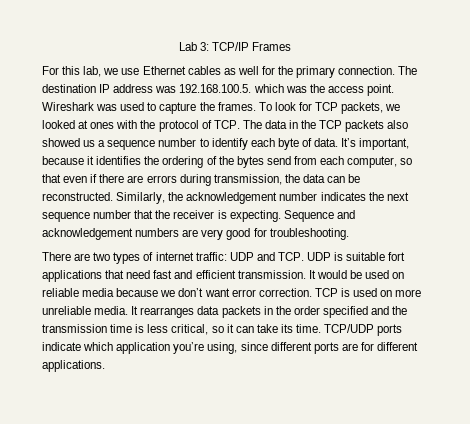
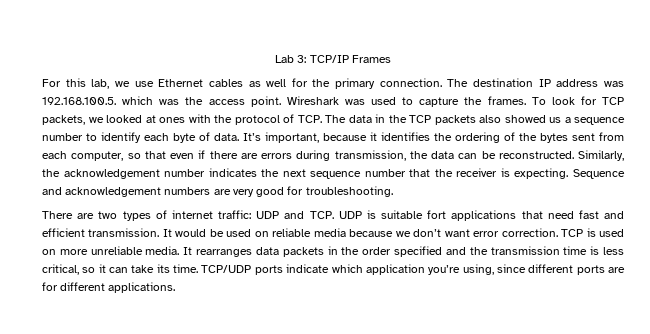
- It’s important, because it identifies the ordering of the bytes send from each computer, so that even if there are errors during transmission, the data can be reconstructed.
+ It’s important, because it identifies the ordering of the bytes sent from each computer, so that even if there are errors during transmission, the data can be reconstructed.

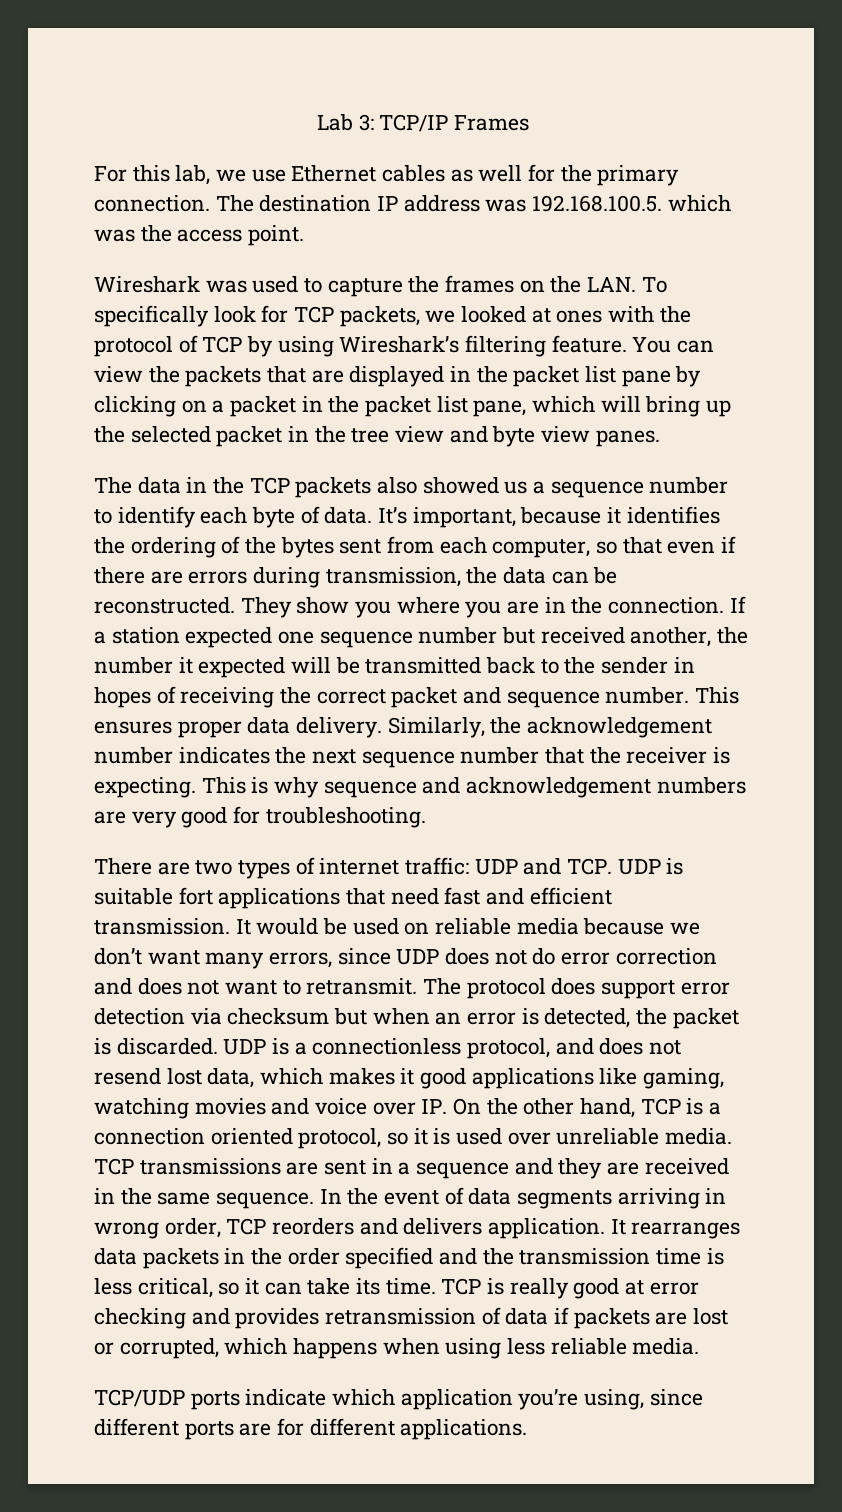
- The destination IP address was 192.168.100.5. which was the access point. Wireshark was used to capture the frames. To look for TCP packets, we looked at ones with the protocol of TCP. The data in the TCP packets also showed us a sequence number to identify each byte of data.
+ The destination IP address was 192.168.100.5. which was the access point.
+ Wireshark was used to capture the frames on the LAN. To specifically look for TCP packets, we looked at ones with the protocol of TCP by using Wireshark’s filtering feature. You can view the packets that are displayed in the packet list pane by clicking on a packet in the packet list pane, which will bring up the selected packet in the tree view and byte view panes.
+ The data in the TCP packets also showed us a sequence number to identify each byte of data.
+ They show you where you are in the connection. If a station expected one sequence number but received another, the number it expected will be transmitted back to the sender in hopes of receiving the correct packet and sequence number. This ensures proper data delivery.
- Sequence and acknowledgement numbers are very good for troubleshooting.
+ This is why sequence and acknowledgement numbers are very good for troubleshooting.
- It would be used on reliable media because we don’t want error correction. TCP is used on more unreliable media.
+ It would be used on reliable media because we don’t want many errors, since UDP does not do error correction and does not want to retransmit. The protocol does support error detection via checksum but when an error is detected, the packet is discarded. UDP is a connectionless protocol, and does not resend lost data, which makes it good applications like gaming, watching movies and voice over IP. On the other hand, TCP is a connection oriented protocol, so it is used over unreliable media. TCP transmissions are sent in a sequence and they are received in the same sequence. In the event of data segments arriving in wrong order, TCP reorders and delivers application.
- It rearranges data packets in the order specified and the transmission time is less critical, so it can take its time. TCP/UDP ports indicate which application you’re using, since different ports are for different applications.
+ It rearranges data packets in the order specified and the transmission time is less critical, so it can take its time. TCP is really good at error checking and provides retransmission of data if packets are lost or corrupted, which happens when using less reliable media.
+ TCP/UDP ports indicate which application you’re using, since different ports are for different applications.

